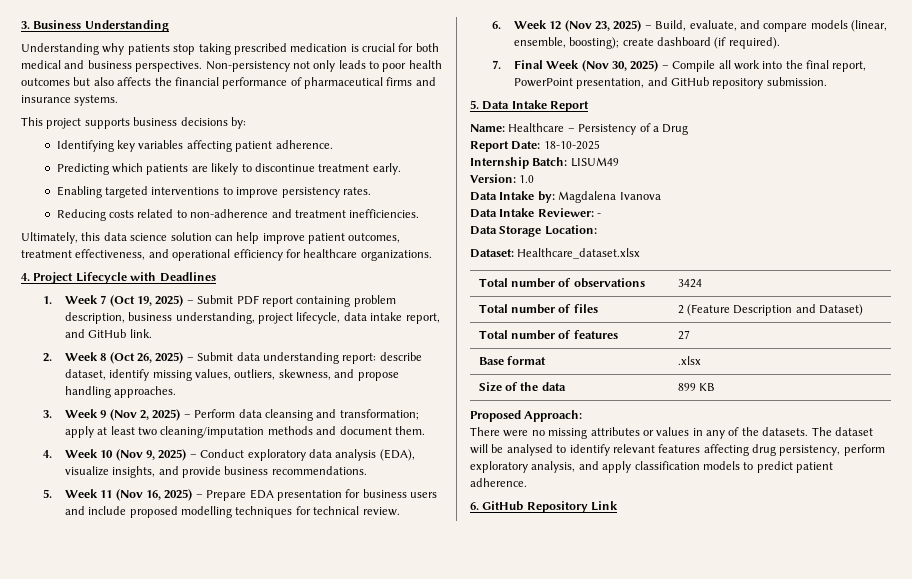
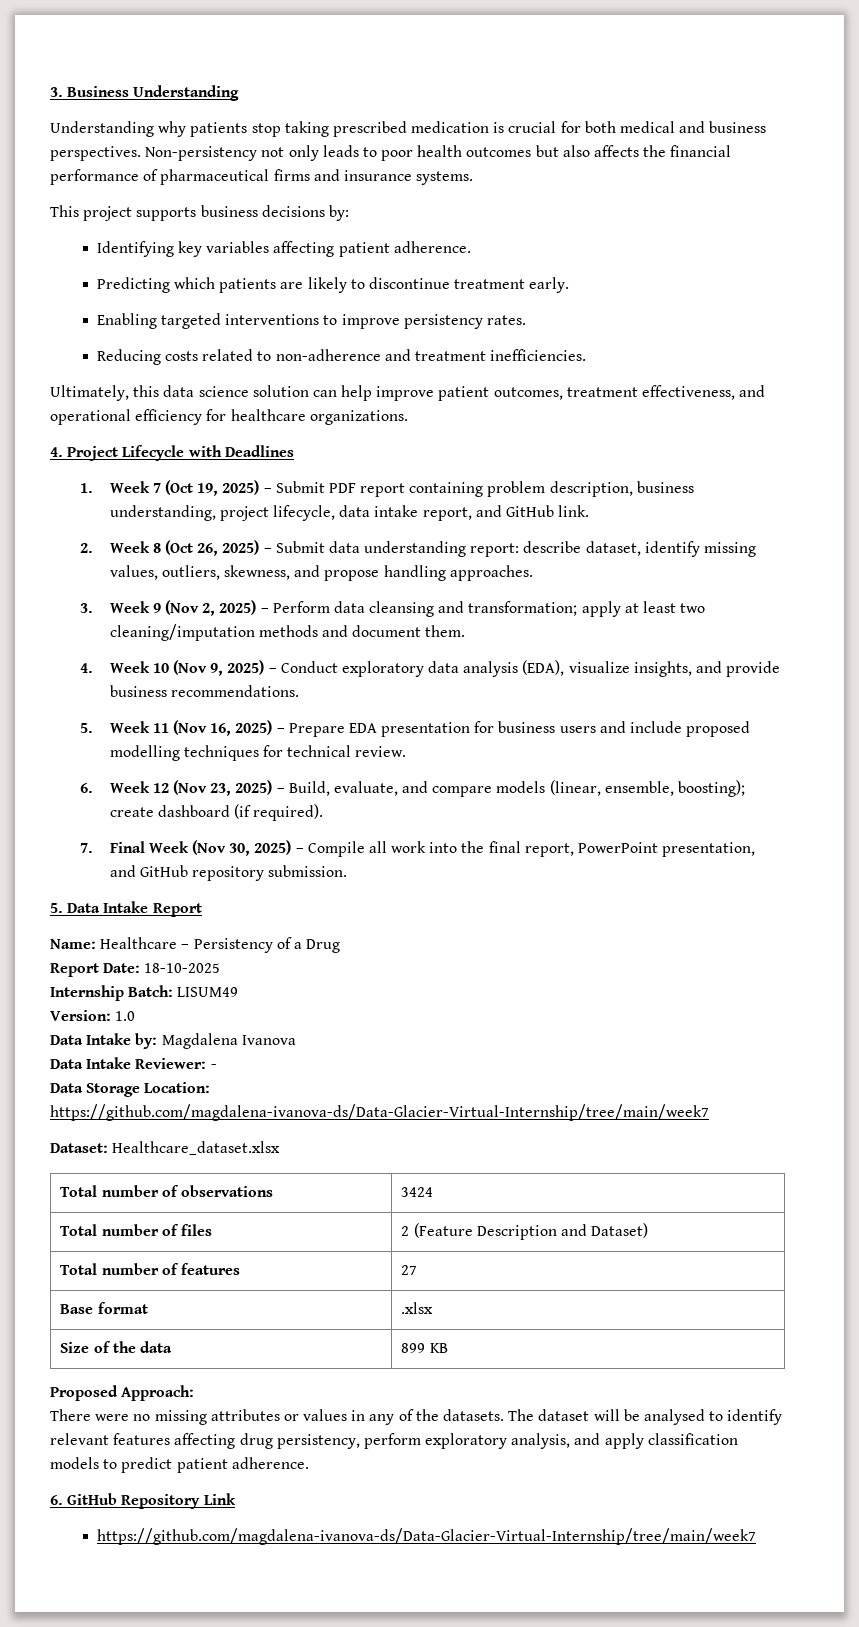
- Data Storage Location:
+ Data Storage Location: https://github.com/magdalena-ivanova-ds/Data-Glacier-Virtual-Internship/tree/main/week7
  6. GitHub Repository Link
+ https://github.com/magdalena-ivanova-ds/Data-Glacier-Virtual-Internship/tree/main/week7

